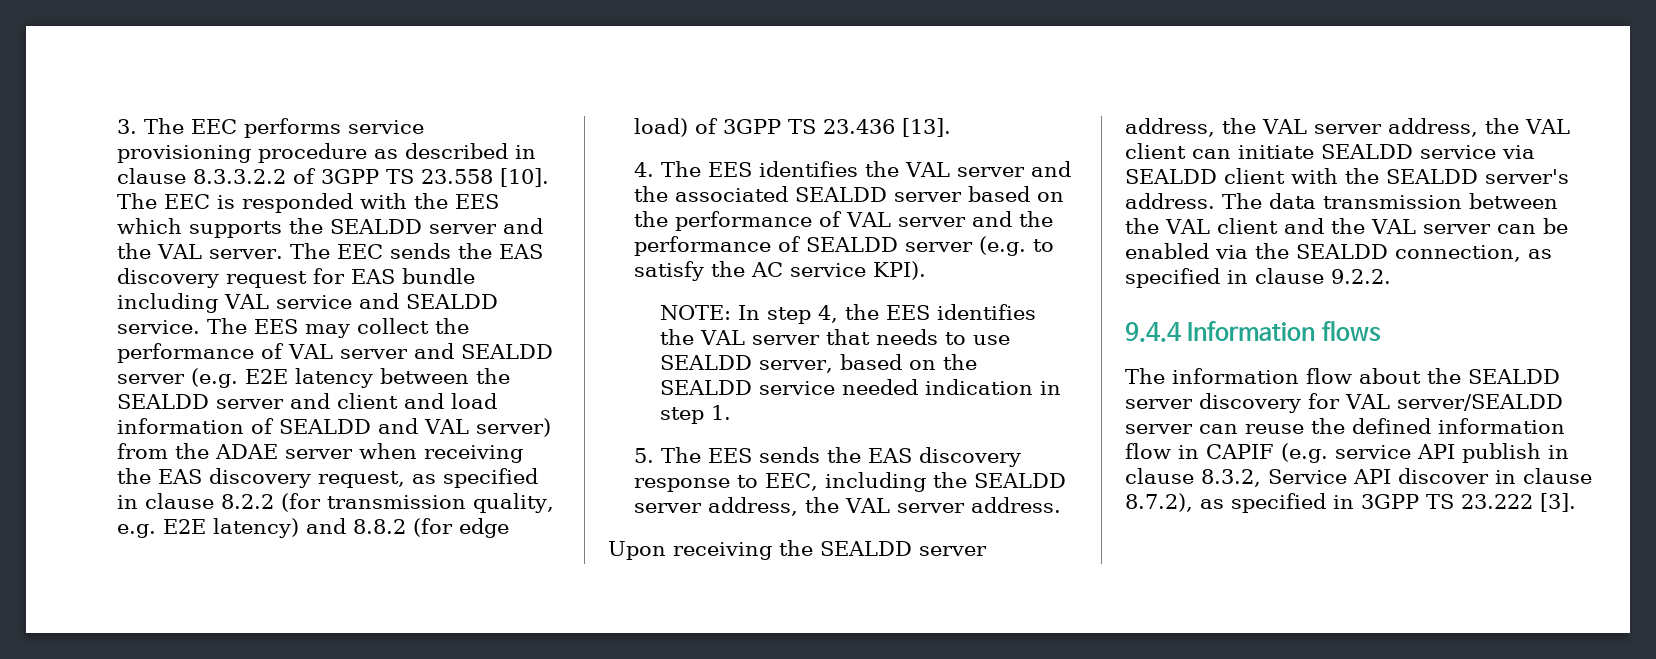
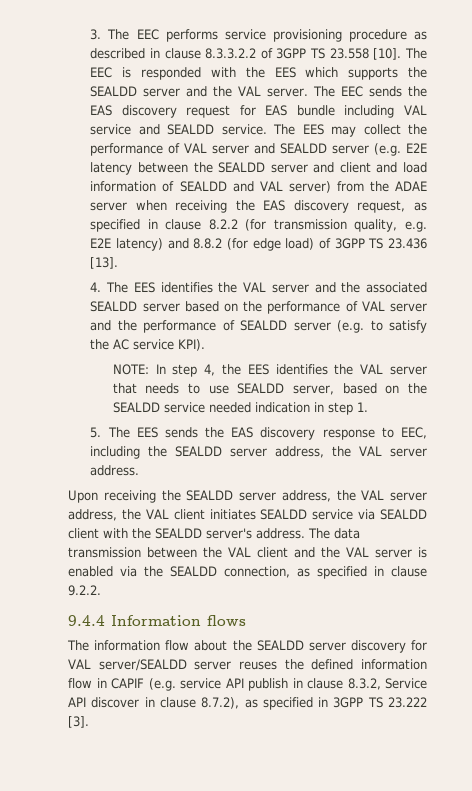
- Upon receiving the SEALDD server address, the VAL server address, the VAL client can initiate SEALDD service via SEALDD client with the SEALDD server's address.
+ Upon receiving the SEALDD server address, the VAL server address, the VAL client initiates SEALDD service via SEALDD client with the SEALDD server's address.
- The data transmission between the VAL client and the VAL server can be enabled via the SEALDD connection, as specified in clause 9.2.2.
+ The data transmission between the VAL client and the VAL server is enabled via the SEALDD connection, as specified in clause 9.2.2.
- The information flow about the SEALDD server discovery for VAL server/SEALDD server can reuse the defined information flow in CAPIF (e.g. service API publish in clause 8.3.2, Service API discover in clause 8.7.2), as specified in 3GPP TS 23.222 [3].
+ The information flow about the SEALDD server discovery for VAL server/SEALDD server reuses the defined information flow in CAPIF (e.g. service API publish in clause 8.3.2, Service API discover in clause 8.7.2), as specified in 3GPP TS 23.222 [3].

